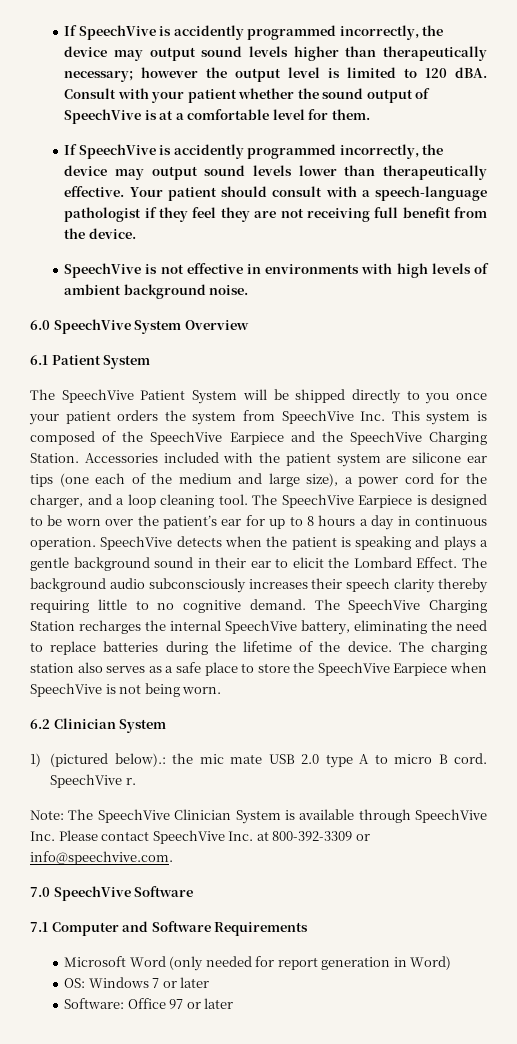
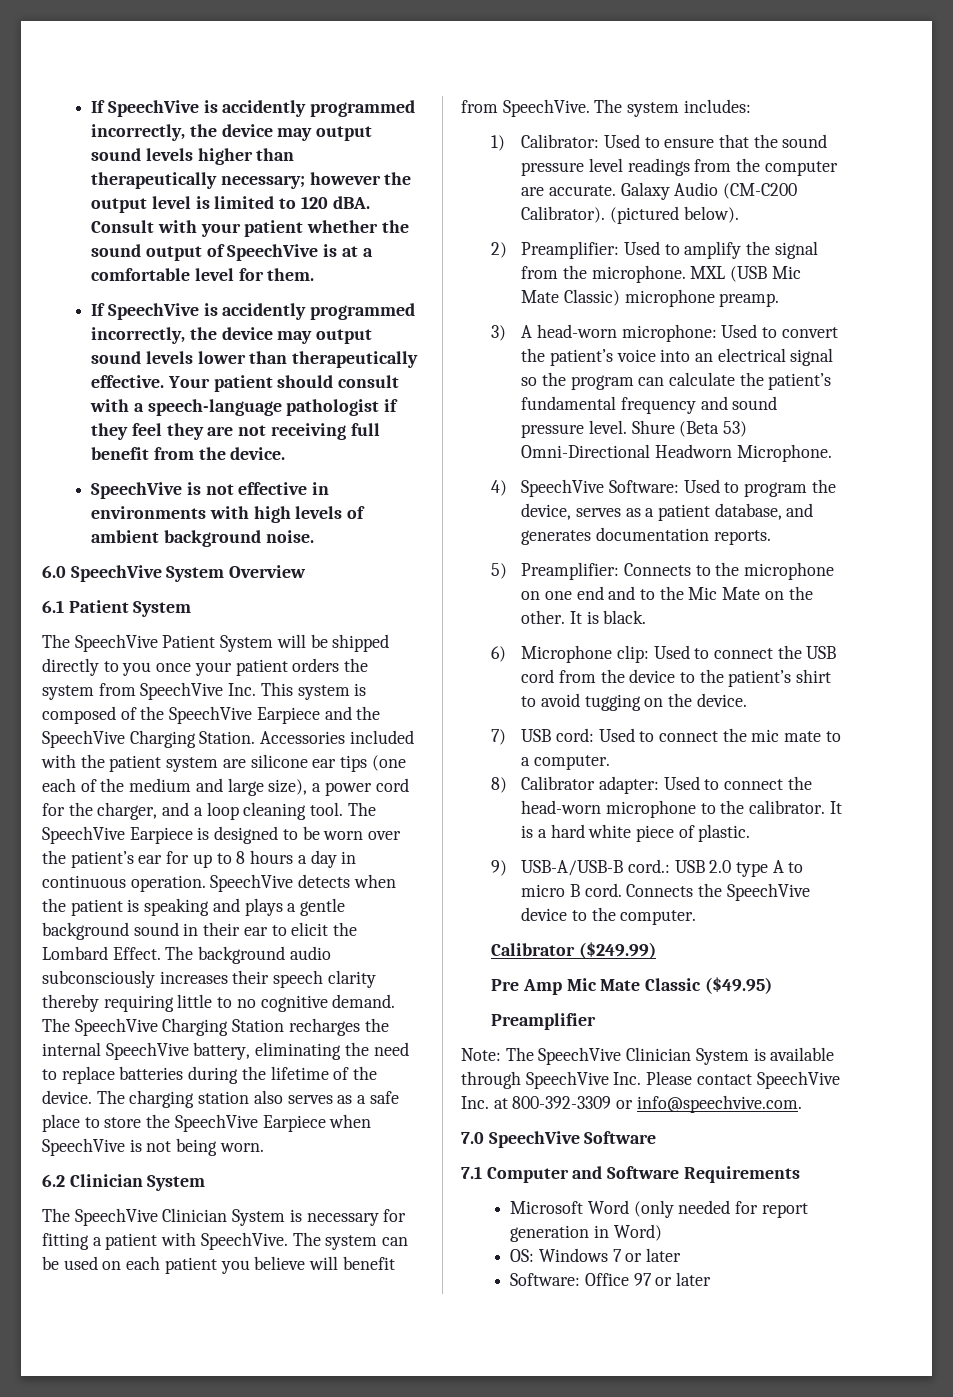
- 1) (pictured below).: the mic mate USB 2.0 type A to micro B cord.
+ The SpeechVive Clinician System is necessary for fitting a patient with SpeechVive. The system can be used on each patient you believe will benefit from SpeechVive. The system includes:
+ 1) Calibrator: Used to ensure that the sound pressure level readings from the computer are accurate. Galaxy Audio (CM-C200 Calibrator). (pictured below).
+ 2) Preamplifier: Used to amplify the signal from the microphone. MXL (USB Mic Mate Classic) microphone preamp.
+ 3) A head-worn microphone: Used to convert the patient’s voice into an electrical signal so the program can calculate the patient’s fundamental frequency and sound pressure level. Shure (Beta 53) Omni-Directional Headworn Microphone.
+ 4) SpeechVive Software: Used to program the device, serves as a patient database, and generates documentation reports.
+ 5) Preamplifier: Connects to the microphone on one end and to the Mic Mate on the other. It is black.
+ 6) Microphone clip: Used to connect the USB cord from the device to the patient’s shirt to avoid tugging on the device.
+ 7) USB cord: Used to connect the mic mate to a computer.
+ 8) Calibrator adapter: Used to connect the head-worn microphone to the calibrator. It is a hard white piece of plastic.
+ 9) USB-A/USB-B cord.: USB 2.0 type A to micro B cord.
- SpeechVive r.
+ Connects the SpeechVive device to the computer.
+ Calibrator ($249.99)
+ Pre Amp Mic Mate Classic ($49.95)
+ Preamplifier

